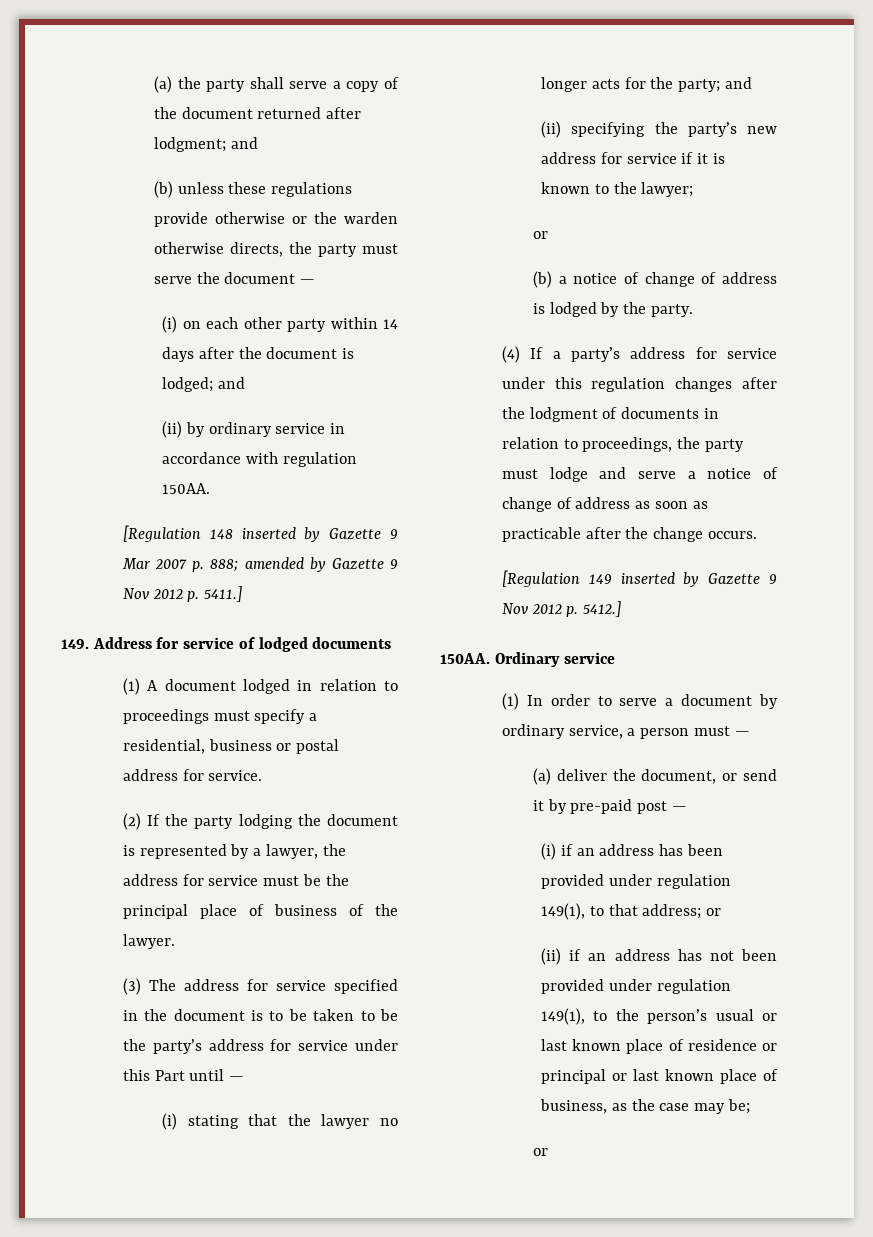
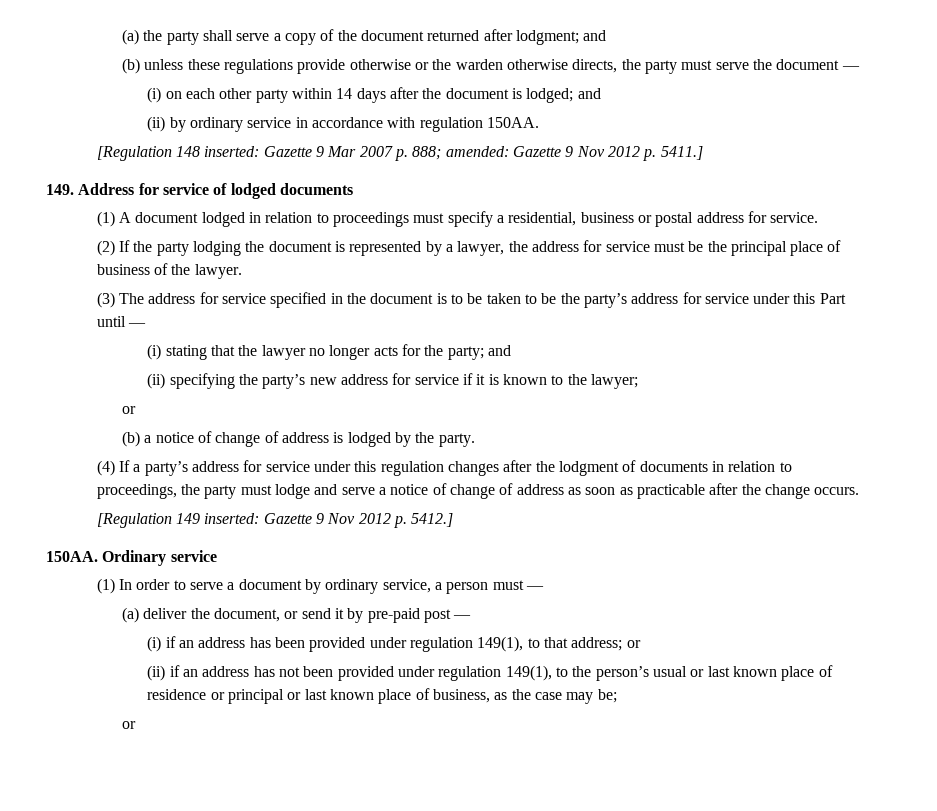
- [Regulation 148 inserted by Gazette 9 Mar 2007 p. 888; amended by Gazette 9 Nov 2012 p. 5411.]
+ [Regulation 148 inserted: Gazette 9 Mar 2007 p. 888; amended: Gazette 9 Nov 2012 p. 5411.]
- [Regulation 149 inserted by Gazette 9 Nov 2012 p. 5412.]
+ [Regulation 149 inserted: Gazette 9 Nov 2012 p. 5412.]

